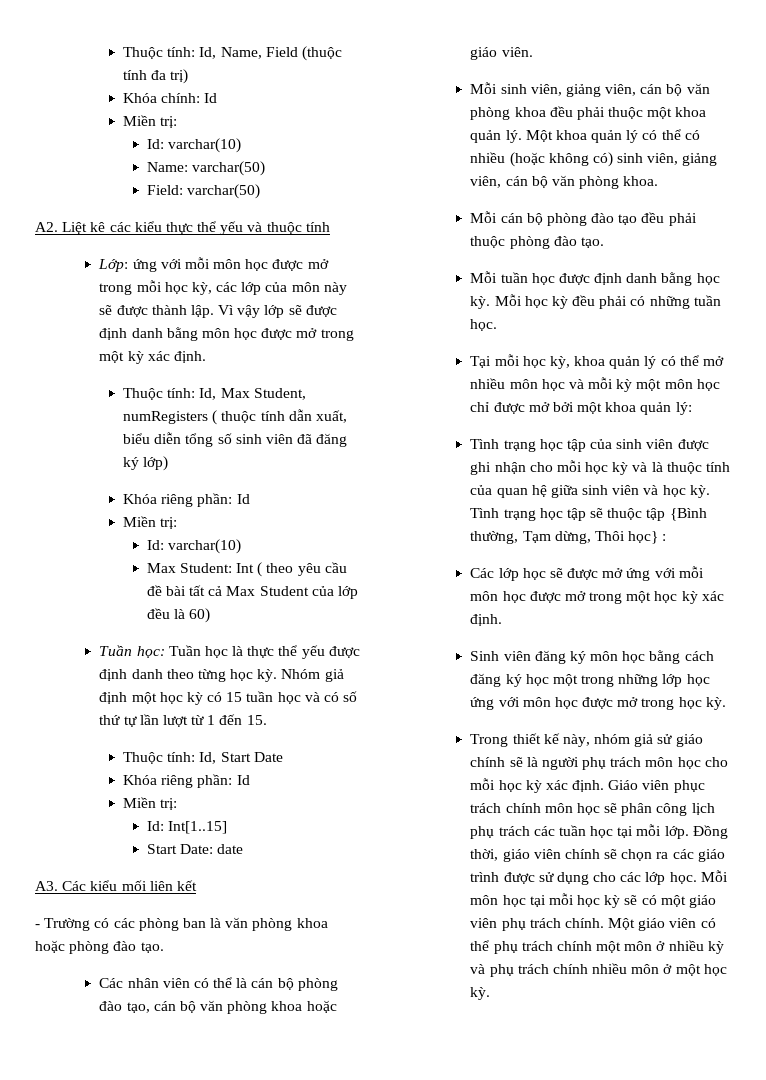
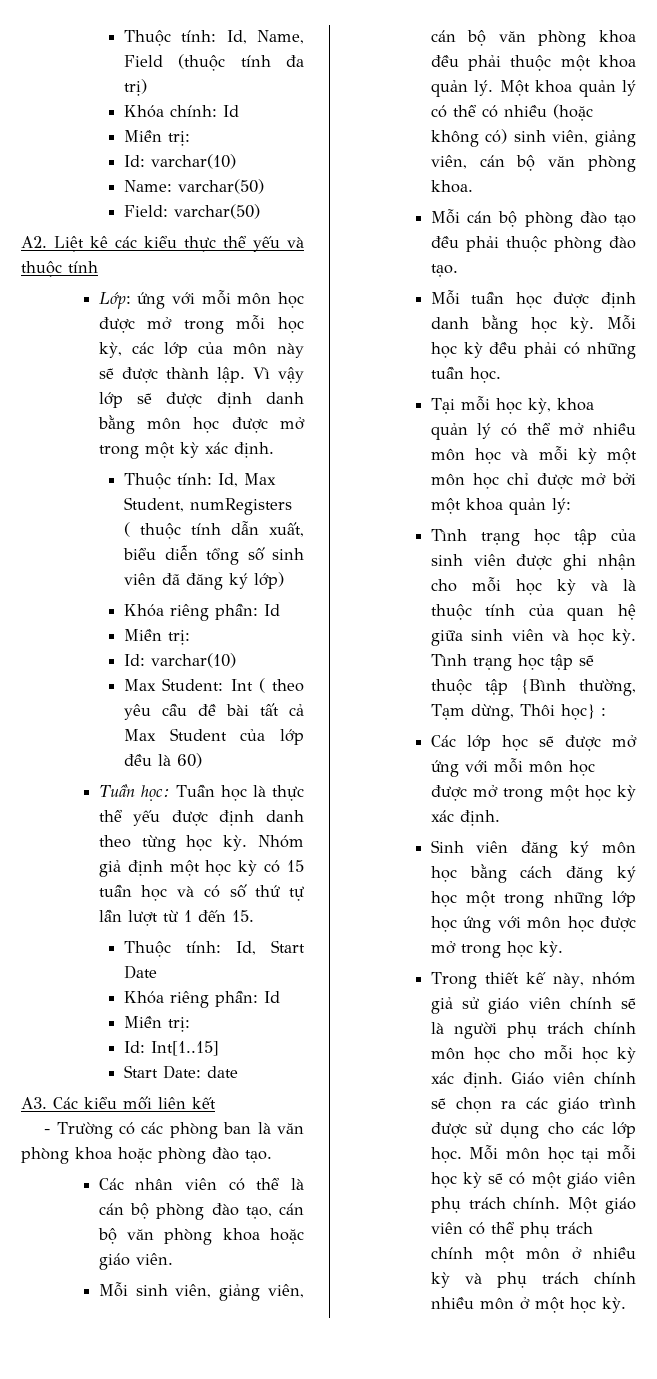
- Trong thiết kế này, nhóm giả sử giáo chính sẽ là người phụ trách môn học cho mỗi học kỳ xác định.
+ Trong thiết kế này, nhóm giả sử giáo viên chính sẽ là người phụ trách chính môn học cho mỗi học kỳ xác định.
- Giáo viên phục trách chính môn học sẽ phân công lịch phụ trách các tuần học tại mỗi lớp. Đồng thời, giáo viên chính sẽ chọn ra các giáo trình được sử dụng cho các lớp học.
+ Giáo viên chính sẽ chọn ra các giáo trình được sử dụng cho các lớp học.

